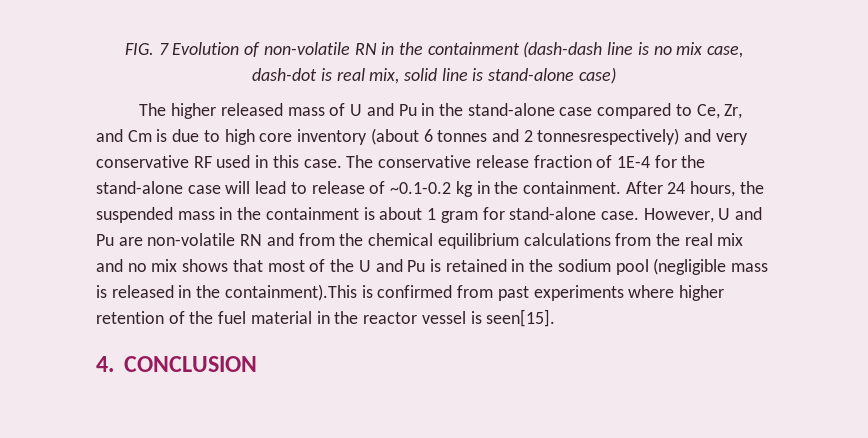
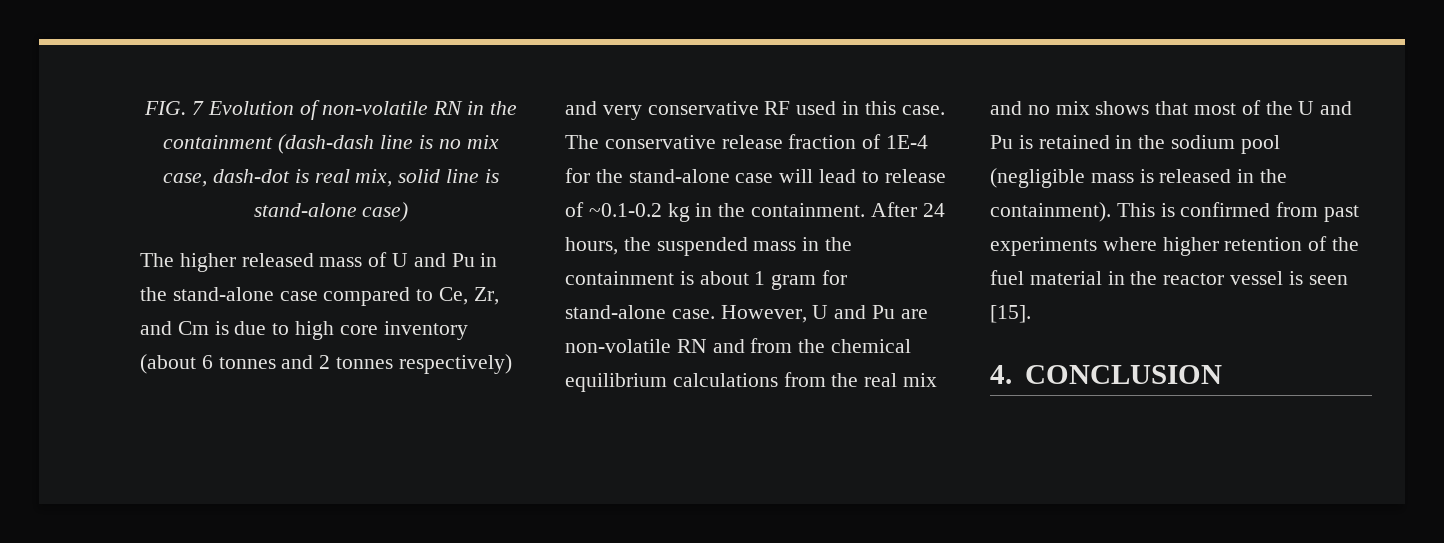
- The higher released mass of U and Pu in the stand-alone case compared to Ce, Zr, and Cm is due to high core inventory (about 6 tonnes and 2 tonnesrespectively) and very conservative RF used in this case.
+ The higher released mass of U and Pu in the stand-alone case compared to Ce, Zr, and Cm is due to high core inventory (about 6 tonnes and 2 tonnes respectively) and very conservative RF used in this case.
- However, U and Pu are non-volatile RN and from the chemical equilibrium calculations from the real mix and no mix shows that most of the U and Pu is retained in the sodium pool (negligible mass is released in the containment).This is confirmed from past experiments where higher retention of the fuel material in the reactor vessel is seen[15].
+ However, U and Pu are non-volatile RN and from the chemical equilibrium calculations from the real mix and no mix shows that most of the U and Pu is retained in the sodium pool (negligible mass is released in the containment). This is confirmed from past experiments where higher retention of the fuel material in the reactor vessel is seen [15].

